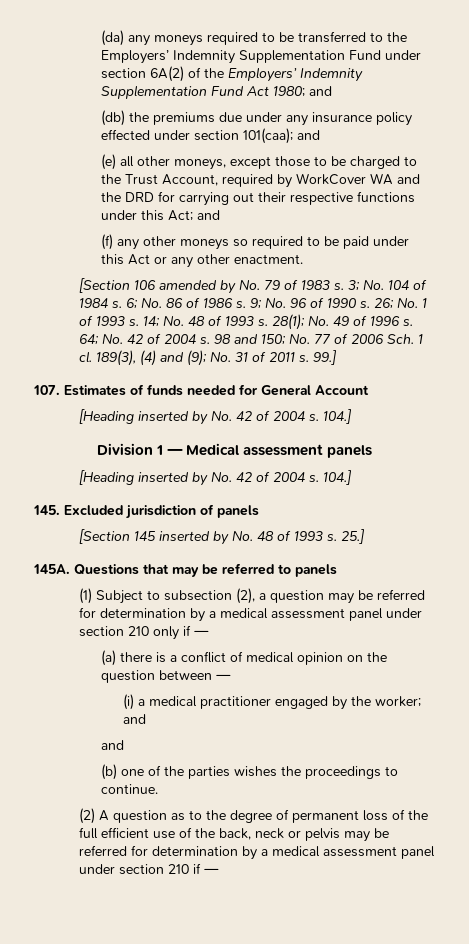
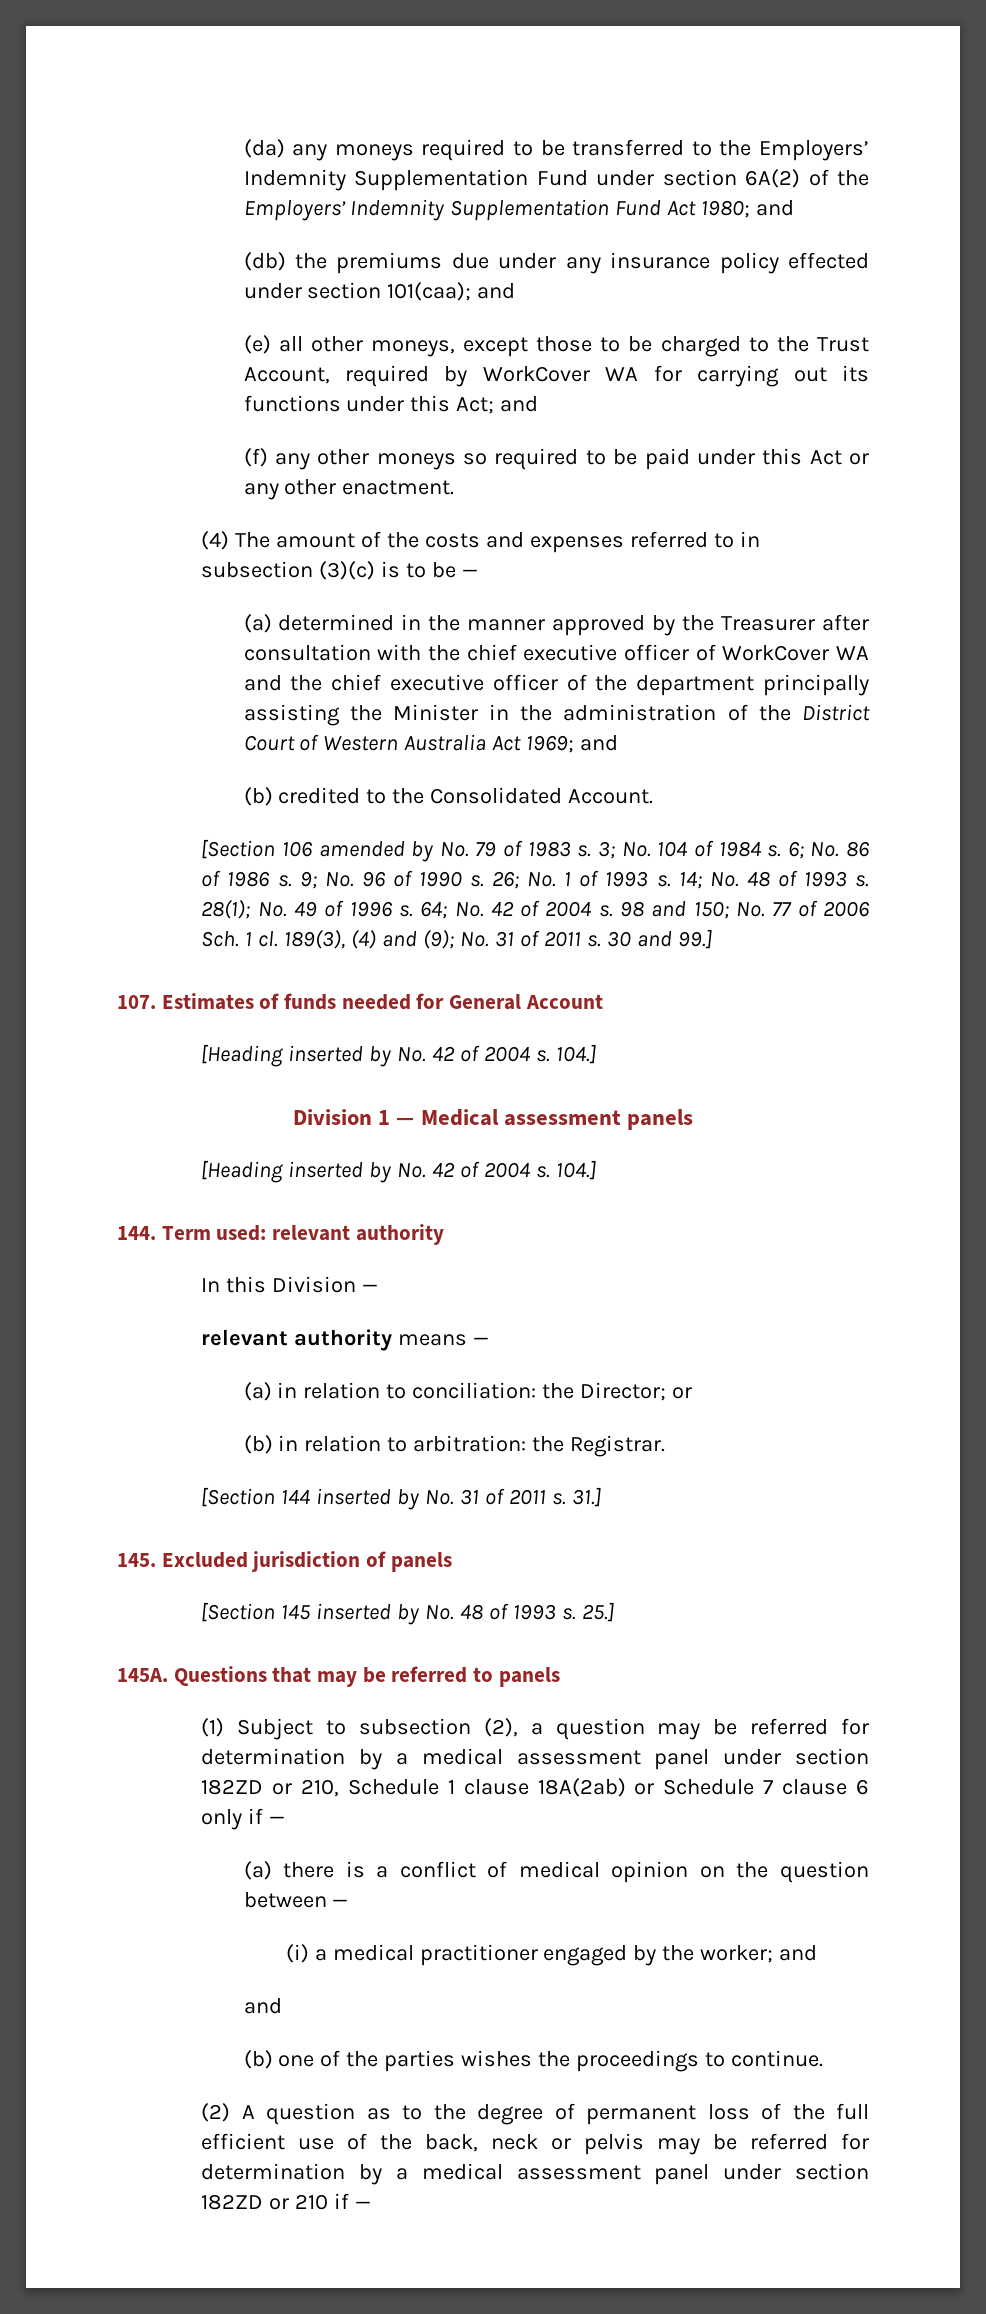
- (e) all other moneys, except those to be charged to the Trust Account, required by WorkCover WA and the DRD for carrying out their respective functions under this Act; and
+ (e) all other moneys, except those to be charged to the Trust Account, required by WorkCover WA for carrying out its functions under this Act; and
+ (4) The amount of the costs and expenses referred to in subsection (3)(c) is to be —
+ (a) determined in the manner approved by the Treasurer after consultation with the chief executive officer of WorkCover WA and the chief executive officer of the department principally assisting the Minister in the administration of the District Court of Western Australia Act 1969; and
+ (b) credited to the Consolidated Account.
- 99.]
+ 30 and 99.]
+ 144. Term used: relevant authority
+ In this Division —
+ relevant authority means —
+ (a) in relation to conciliation: the Director; or
+ (b) in relation to arbitration: the Registrar.
+ [Section 144 inserted by No. 31 of 2011 s. 31.]
- (1) Subject to subsection (2), a question may be referred for determination by a medical assessment panel under section 210 only if —
+ (1) Subject to subsection (2), a question may be referred for determination by a medical assessment panel under section 182ZD or 210, Schedule 1 clause 18A(2ab) or Schedule 7 clause 6 only if —
- (2) A question as to the degree of permanent loss of the full efficient use of the back, neck or pelvis may be referred for determination by a medical assessment panel under section 210 if —
+ (2) A question as to the degree of permanent loss of the full efficient use of the back, neck or pelvis may be referred for determination by a medical assessment panel under section 182ZD or 210 if —

